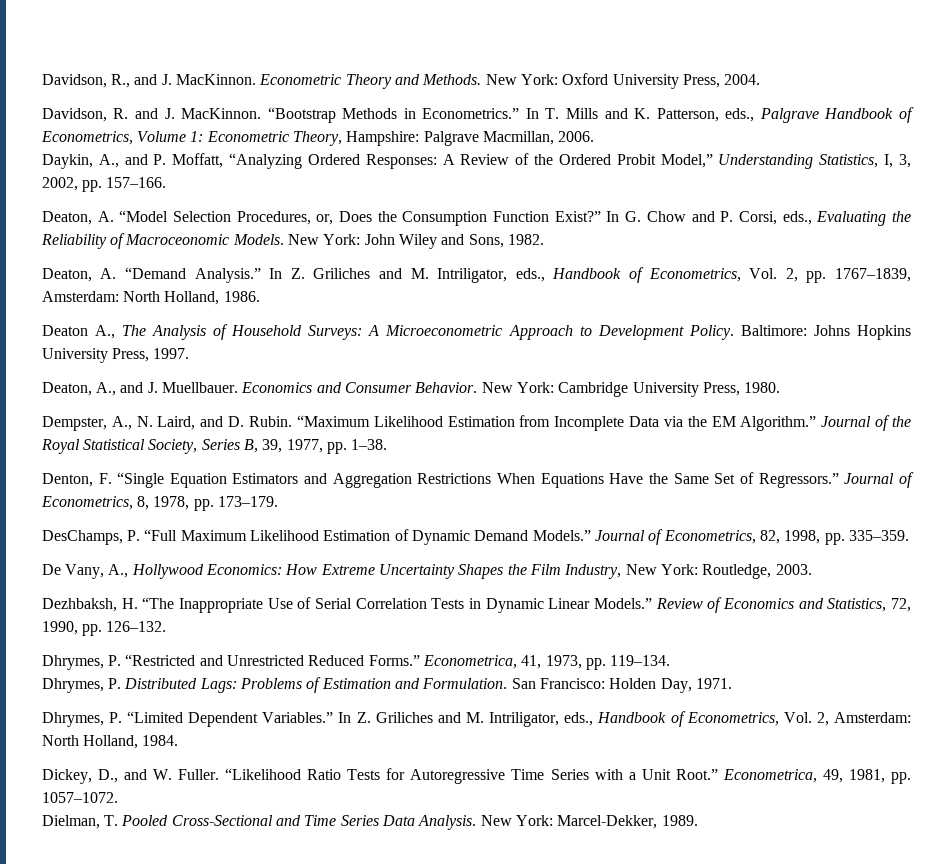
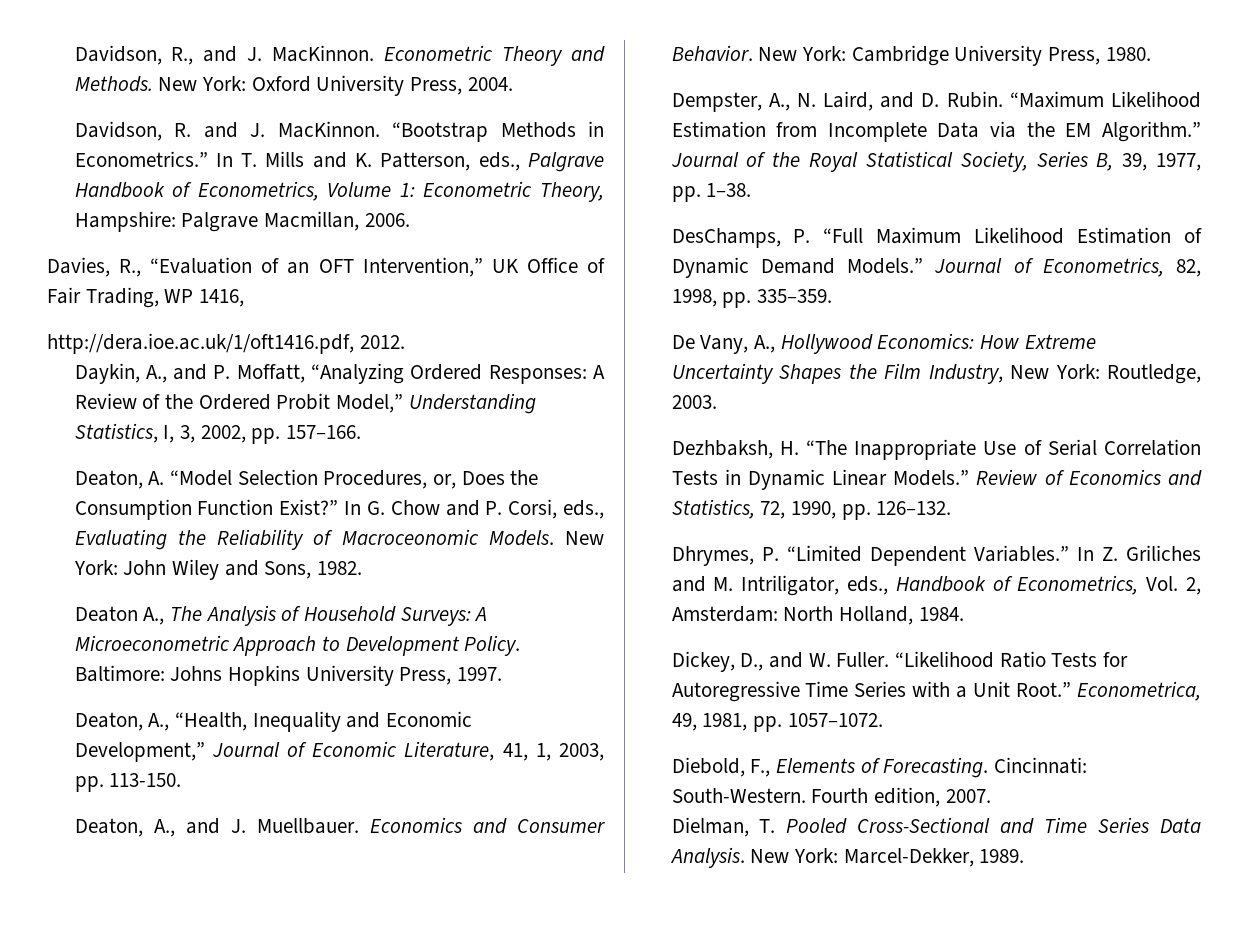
+ Davies, R., “Evaluation of an OFT Intervention,” UK Office of Fair Trading, WP 1416,
+ http://dera.ioe.ac.uk/1/oft1416.pdf, 2012.
- Deaton, A. “Demand Analysis.” In Z. Griliches and M. Intriligator, eds., Handbook of Econometrics, Vol. 2, pp. 1767–1839, Amsterdam: North Holland, 1986.
+ Deaton, A., “Health, Inequality and Economic Development,” Journal of Economic Literature, 41, 1, 2003, pp. 113-150.
- Denton, F. “Single Equation Estimators and Aggregation Restrictions When Equations Have the Same Set of Regressors.” Journal of Econometrics, 8, 1978, pp. 173–179.
- Dhrymes, P. “Restricted and Unrestricted Reduced Forms.” Econometrica, 41, 1973, pp. 119–134.
- Dhrymes, P. Distributed Lags: Problems of Estimation and Formulation. San Francisco: Holden Day, 1971.
+ Diebold, F., Elements of Forecasting. Cincinnati: South-Western. Fourth edition, 2007.

